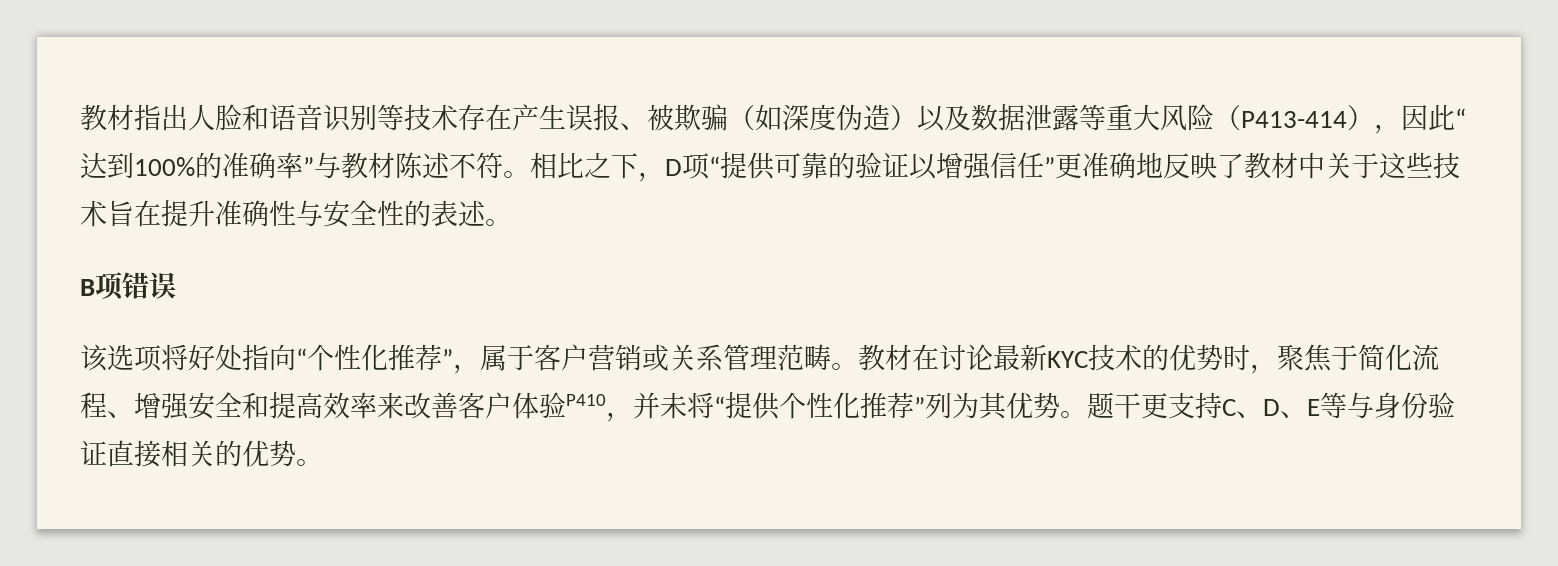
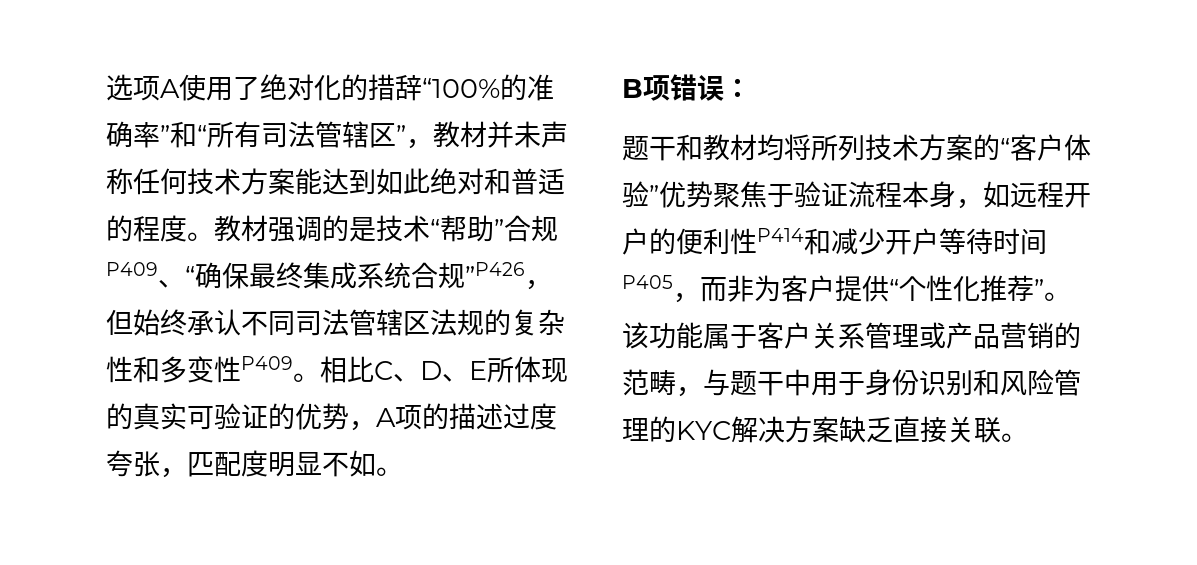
- 教材指出人脸和语音识别等技术存在产生误报、被欺骗（如深度伪造）以及数据泄露等重大风险（P413-414），因此“达到100%的准确率”与教材陈述不符。相比之下，D项“提供可靠的验证以增强信任”更准确地反映了教材中关于这些技术旨在提升准确性与安全性的表述。
- B项错误
- 该选项将好处指向“个性化推荐”，属于客户营销或关系管理范畴。教材在讨论最新KYC技术的优势时，聚焦于简化流程、增强安全和提高效率来改善客户体验P410，并未将“提供个性化推荐”列为其优势。题干更支持C、D、E等与身份验证直接相关的优势。
+ 选项A使用了绝对化的措辞“100%的准确率”和“所有司法管辖区”，教材并未声称任何技术方案能达到如此绝对和普适的程度。教材强调的是技术“帮助”合规P409、“确保最终集成系统合规”P426，但始终承认不同司法管辖区法规的复杂性和多变性P409。相比C、D、E所体现的真实可验证的优势，A项的描述过度夸张，匹配度明显不如。
+ B项错误：
+ 题干和教材均将所列技术方案的“客户体验”优势聚焦于验证流程本身，如远程开户的便利性P414和减少开户等待时间P405，而非为客户提供“个性化推荐”。该功能属于客户关系管理或产品营销的范畴，与题干中用于身份识别和风险管理的KYC解决方案缺乏直接关联。

